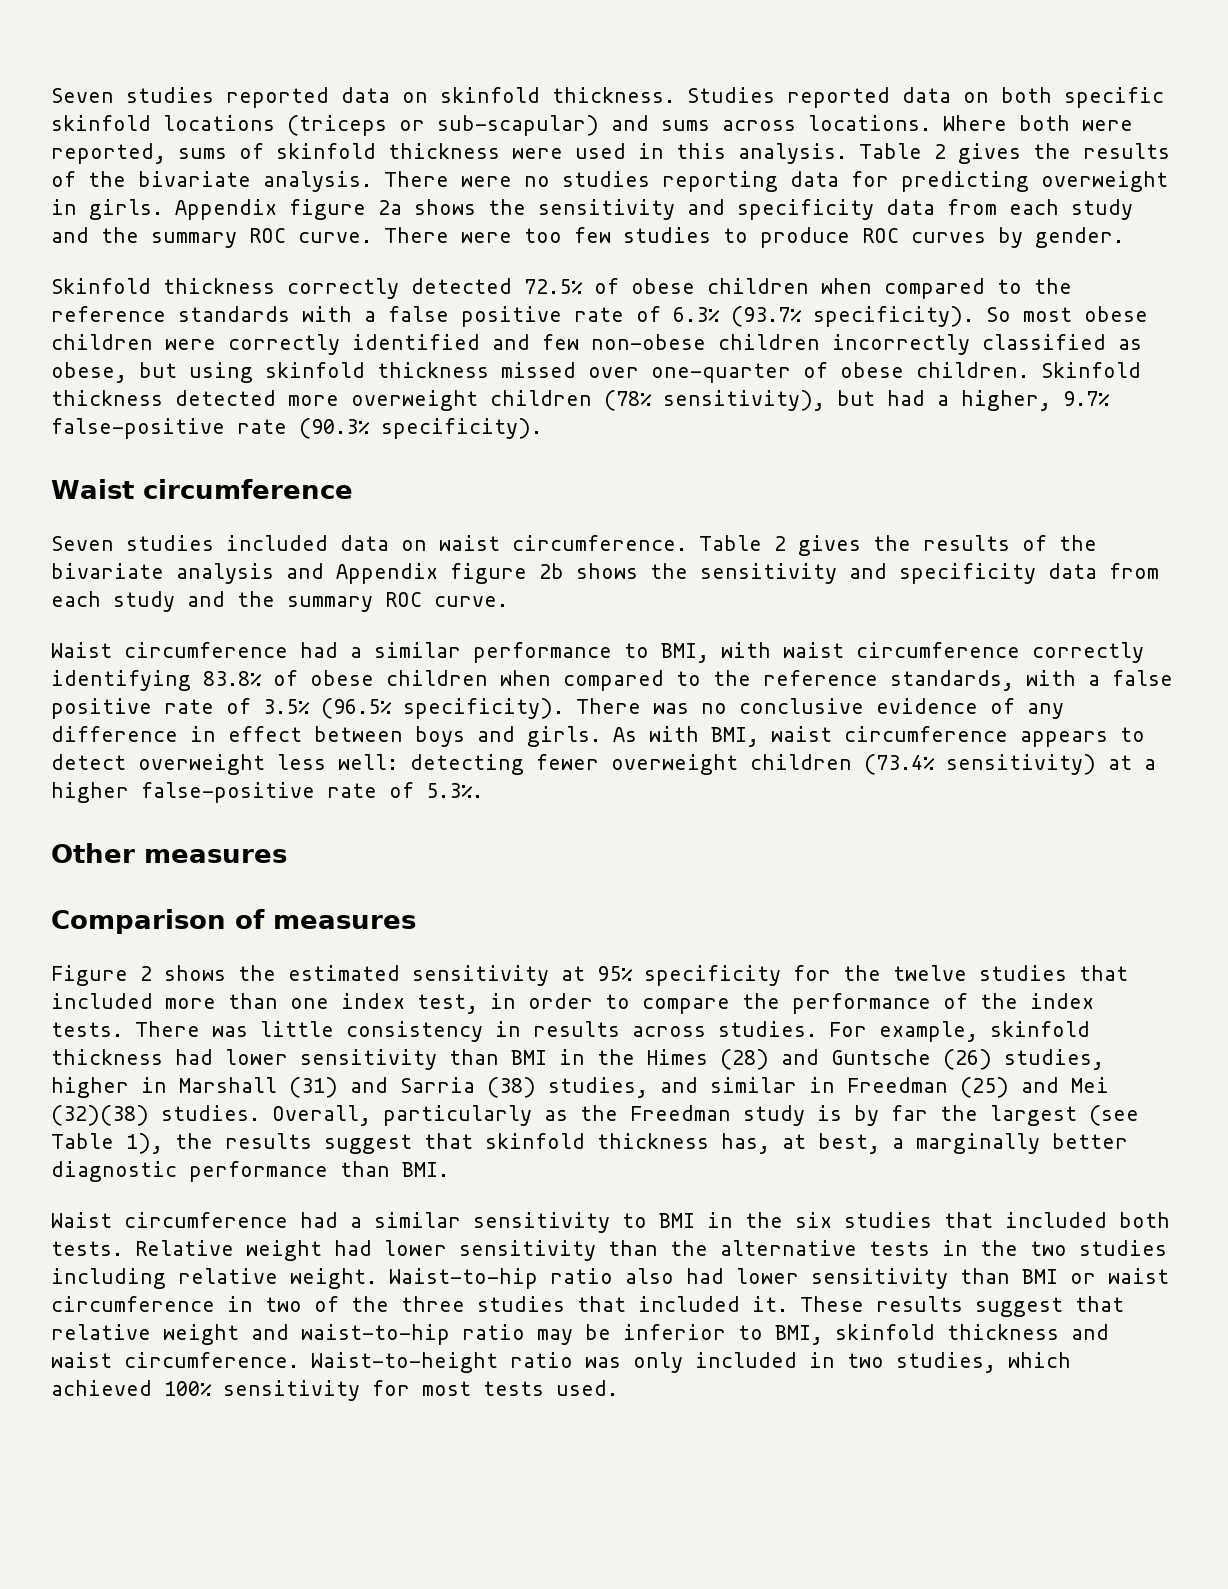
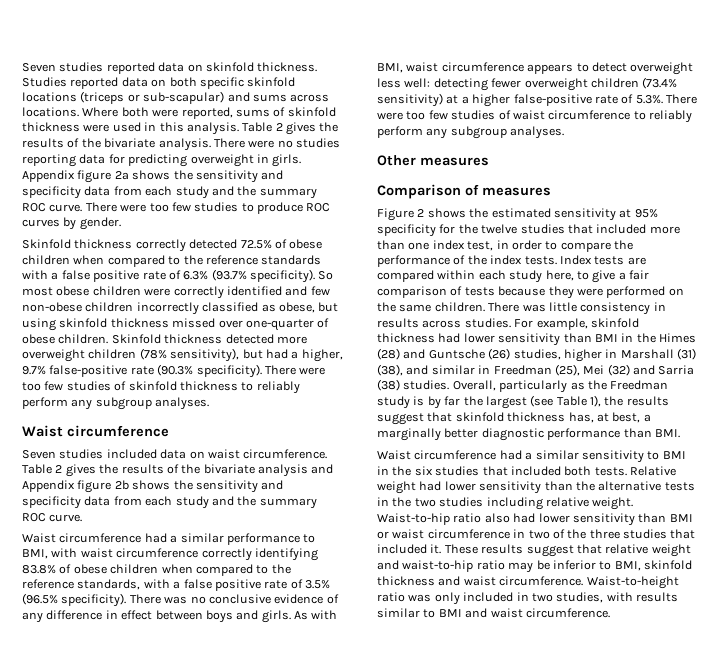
+ There were too few studies of skinfold thickness to reliably perform any subgroup analyses.
- As with BMI, waist circumference appears to detect overweight less well: detecting fewer overweight children (73.4% sensitivity) at a higher false-positive rate of 5.3%.
+ As with BMI, waist circumference appears to detect overweight less well: detecting fewer overweight children (73.4% sensitivity) at a higher false-positive rate of 5.3%. There were too few studies of waist circumference to reliably perform any subgroup analyses.
+ Index tests are compared within each study here, to give a fair comparison of tests because they were performed on the same children.
- For example, skinfold thickness had lower sensitivity than BMI in the Himes (28) and Guntsche (26) studies, higher in Marshall (31) and Sarria (38) studies, and similar in Freedman (25) and Mei (32)(38) studies.
+ For example, skinfold thickness had lower sensitivity than BMI in the Himes (28) and Guntsche (26) studies, higher in Marshall (31) (38), and similar in Freedman (25), Mei (32) and Sarria (38) studies.
- Waist-to-height ratio was only included in two studies, which achieved 100% sensitivity for most tests used.
+ Waist-to-height ratio was only included in two studies, with results similar to BMI and waist circumference.

